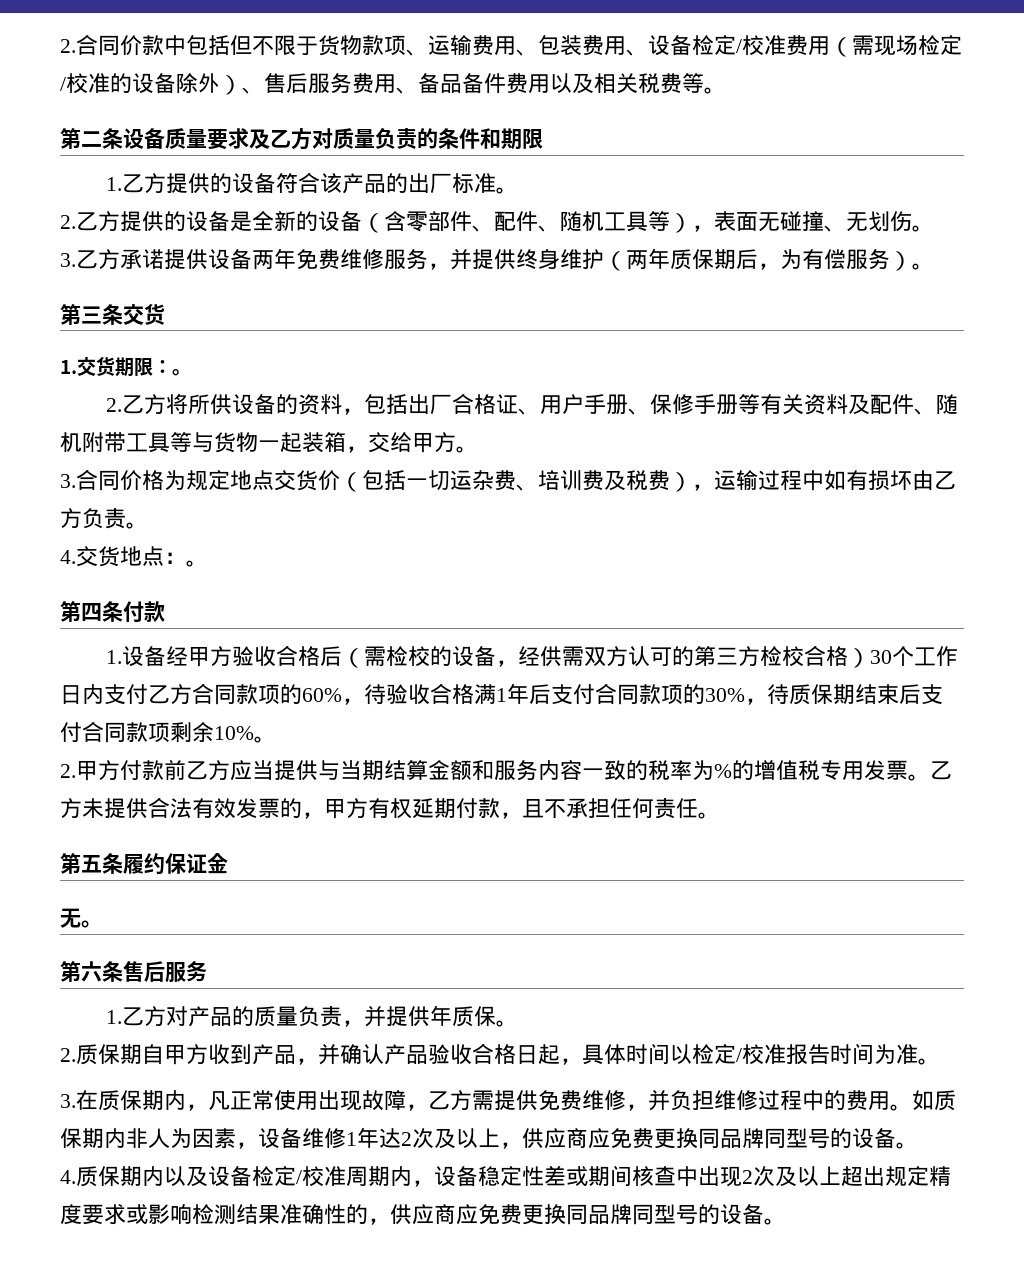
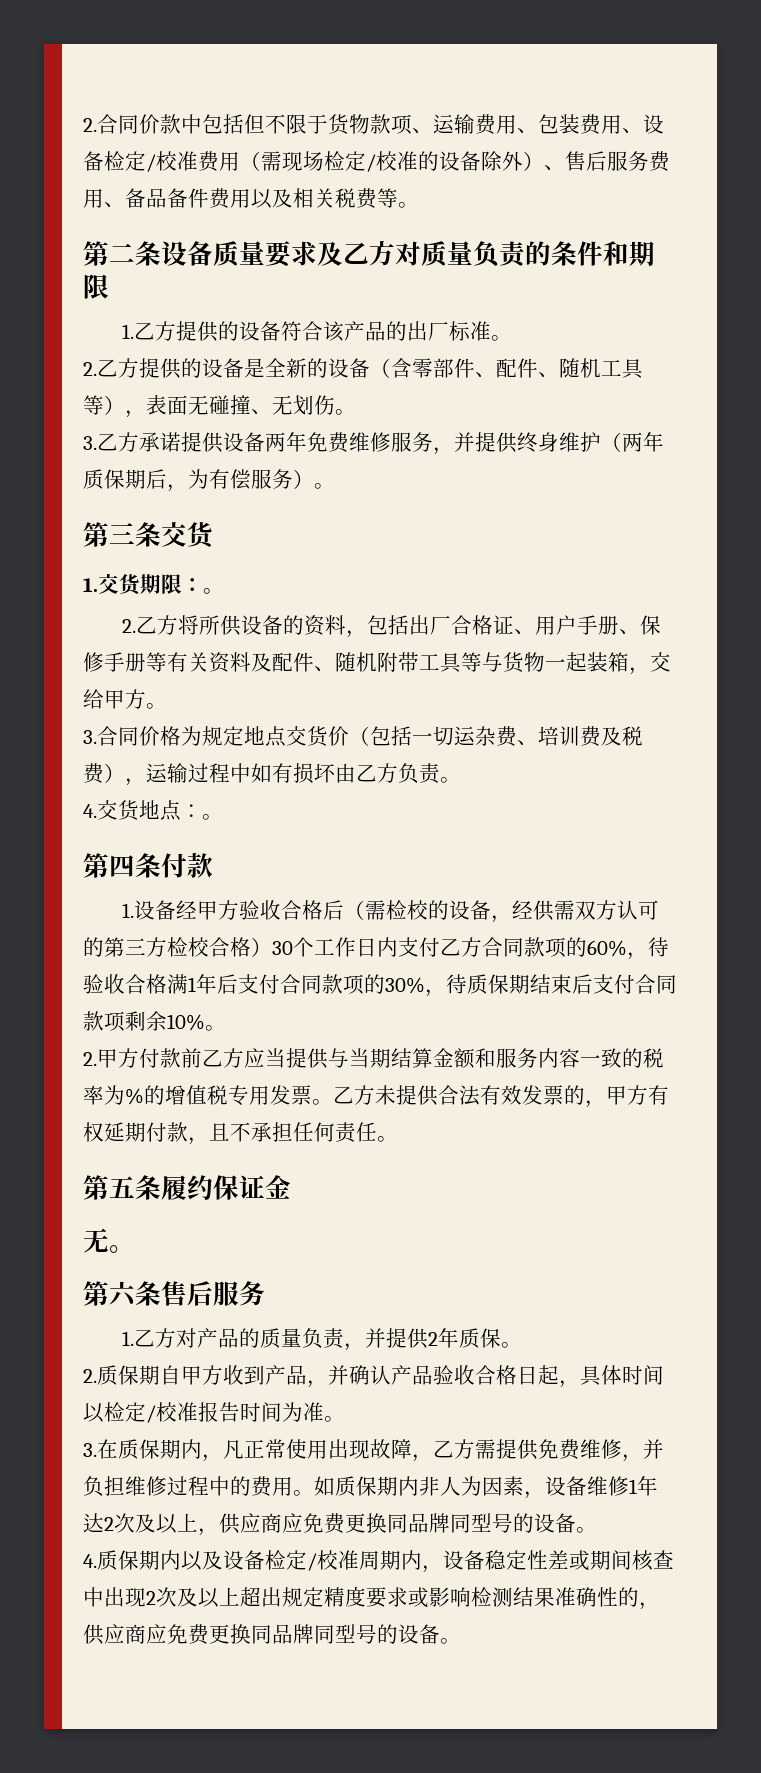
- 1.乙方对产品的质量负责，并提供年质保。
+ 1.乙方对产品的质量负责，并提供2年质保。

